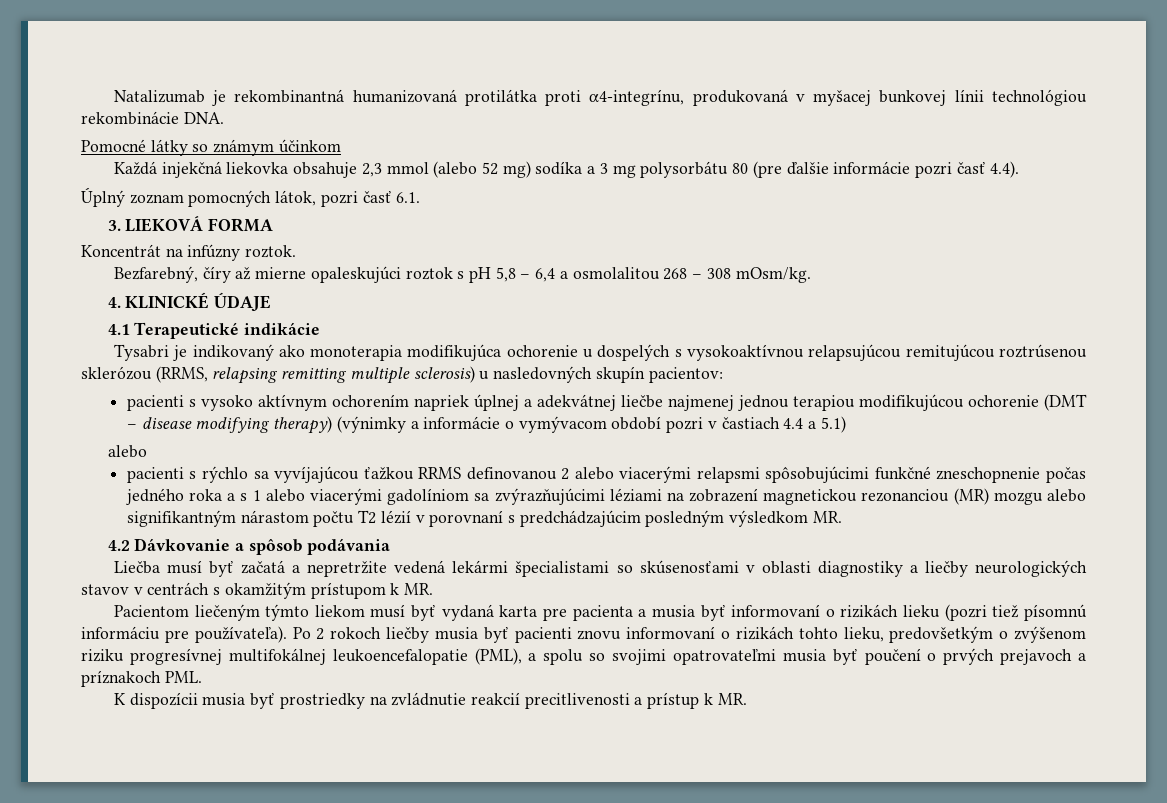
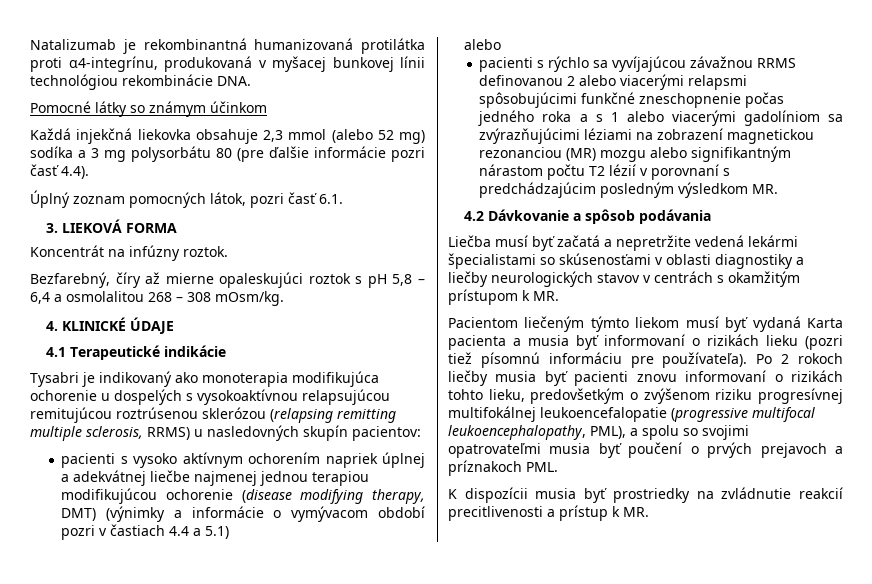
- Tysabri je indikovaný ako monoterapia modifikujúca ochorenie u dospelých s vysokoaktívnou relapsujúcou remitujúcou roztrúsenou sklerózou (RRMS, relapsing remitting multiple sclerosis) u nasledovných skupín pacientov:
+ Tysabri je indikovaný ako monoterapia modifikujúca ochorenie u dospelých s vysokoaktívnou relapsujúcou remitujúcou roztrúsenou sklerózou (relapsing remitting multiple sclerosis, RRMS) u nasledovných skupín pacientov:
- pacienti s vysoko aktívnym ochorením napriek úplnej a adekvátnej liečbe najmenej jednou terapiou modifikujúcou ochorenie (DMT – disease modifying therapy) (výnimky a informácie o vymývacom období pozri v častiach 4.4 a 5.1)
+ pacienti s vysoko aktívnym ochorením napriek úplnej a adekvátnej liečbe najmenej jednou terapiou modifikujúcou ochorenie (disease modifying therapy, DMT) (výnimky a informácie o vymývacom období pozri v častiach 4.4 a 5.1)
- pacienti s rýchlo sa vyvíjajúcou ťažkou RRMS definovanou 2 alebo viacerými relapsmi spôsobujúcimi funkčné zneschopnenie počas jedného roka a s 1 alebo viacerými gadolíniom sa zvýrazňujúcimi léziami na zobrazení magnetickou rezonanciou (MR) mozgu alebo signifikantným nárastom počtu T2 lézií v porovnaní s predchádzajúcim posledným výsledkom MR.
+ pacienti s rýchlo sa vyvíjajúcou závažnou RRMS definovanou 2 alebo viacerými relapsmi spôsobujúcimi funkčné zneschopnenie počas jedného roka a s 1 alebo viacerými gadolíniom sa zvýrazňujúcimi léziami na zobrazení magnetickou rezonanciou (MR) mozgu alebo signifikantným nárastom počtu T2 lézií v porovnaní s predchádzajúcim posledným výsledkom MR.
- Pacientom liečeným týmto liekom musí byť vydaná karta pre pacienta a musia byť informovaní o rizikách lieku (pozri tiež písomnú informáciu pre používateľa).
+ Pacientom liečeným týmto liekom musí byť vydaná Karta pacienta a musia byť informovaní o rizikách lieku (pozri tiež písomnú informáciu pre používateľa).
- Po 2 rokoch liečby musia byť pacienti znovu informovaní o rizikách tohto lieku, predovšetkým o zvýšenom riziku progresívnej multifokálnej leukoencefalopatie (PML), a spolu so svojimi opatrovateľmi musia byť poučení o prvých prejavoch a príznakoch PML.
+ Po 2 rokoch liečby musia byť pacienti znovu informovaní o rizikách tohto lieku, predovšetkým o zvýšenom riziku progresívnej multifokálnej leukoencefalopatie (progressive multifocal leukoencephalopathy, PML), a spolu so svojimi opatrovateľmi musia byť poučení o prvých prejavoch a príznakoch PML.

